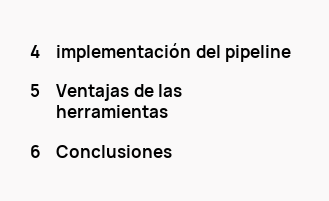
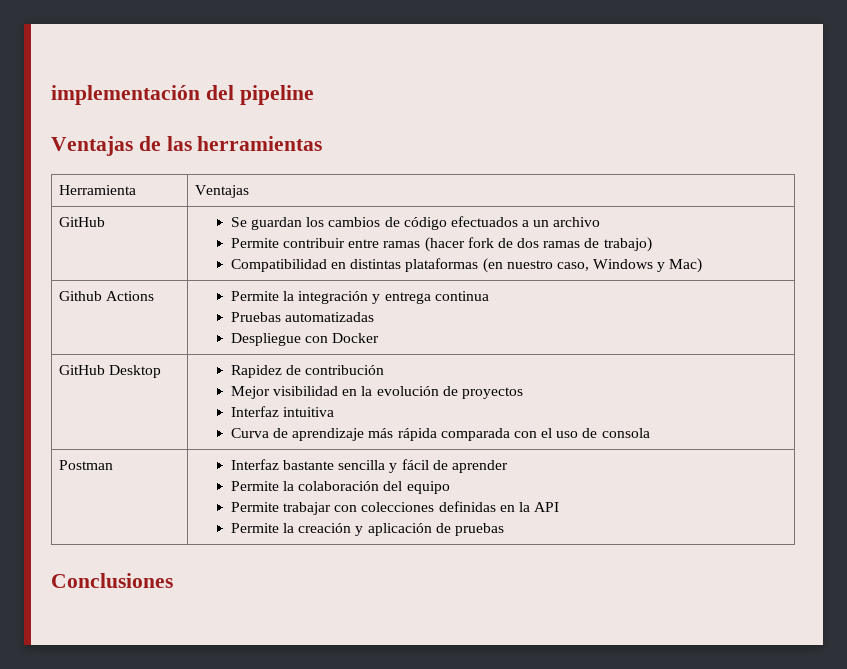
- 4 implementación del pipeline
+ implementación del pipeline
- 5 Ventajas de las herramientas
+ Ventajas de las herramientas
- 6 Conclusiones
+ Herramienta | Ventajas
+ GitHub | Se guardan los cambios de código efectuados a un archivo
+ Permite contribuir entre ramas (hacer fork de dos ramas de trabajo)
+ Compatibilidad en distintas plataformas (en nuestro caso, Windows y Mac)
+ Github Actions | Permite la integración y entrega continua
+ Pruebas automatizadas
+ Despliegue con Docker
+ GitHub Desktop | Rapidez de contribución
+ Mejor visibilidad en la evolución de proyectos
+ Interfaz intuitiva
+ Curva de aprendizaje más rápida comparada con el uso de consola
+ Postman | Interfaz bastante sencilla y fácil de aprender
+ Permite la colaboración del equipo
+ Permite trabajar con colecciones definidas en la API
+ Permite la creación y aplicación de pruebas
+ Conclusiones

